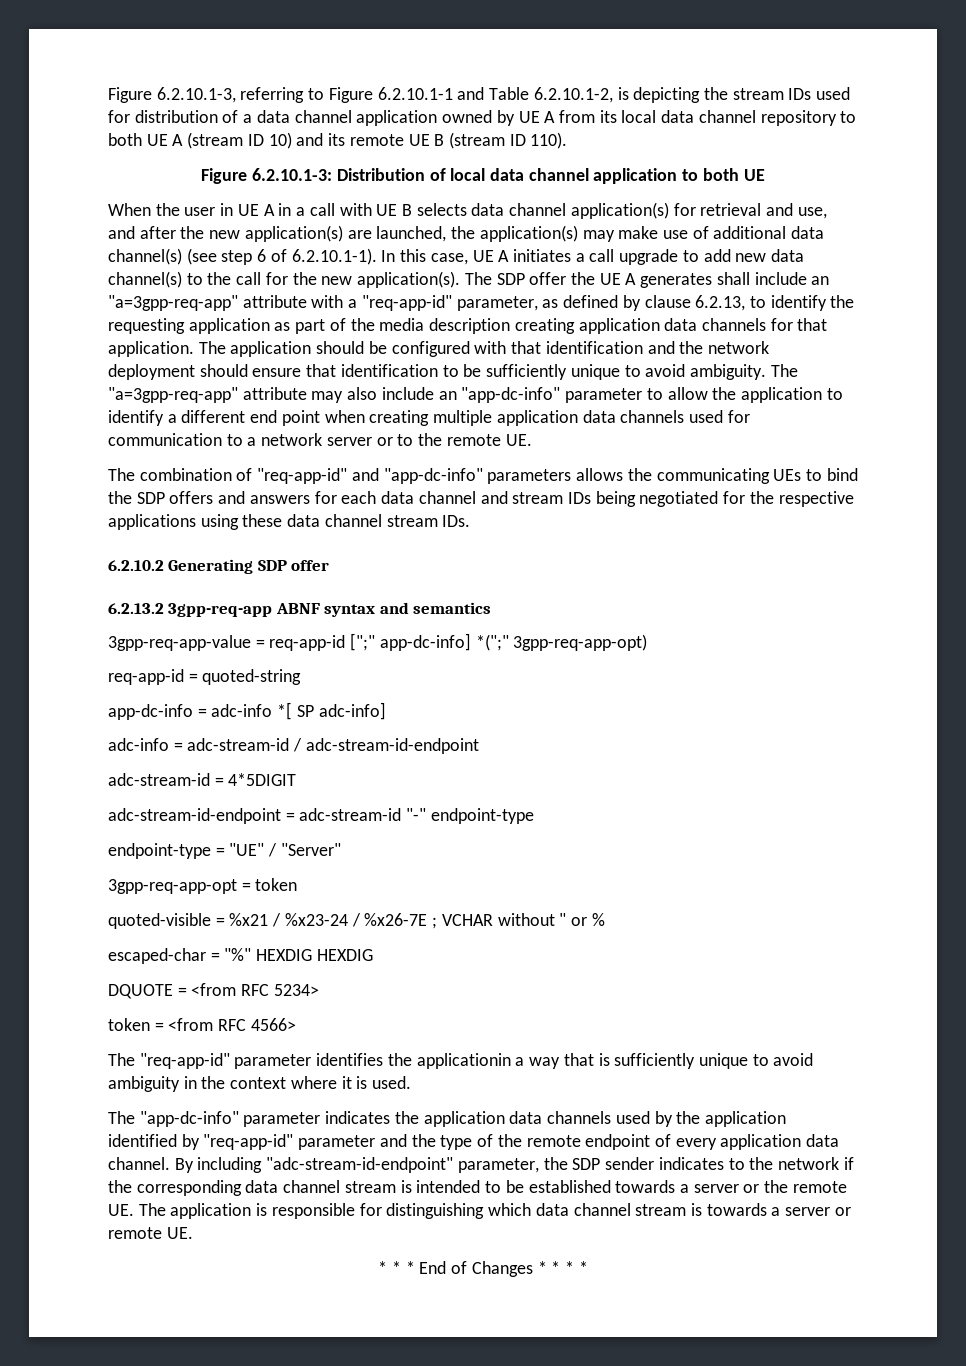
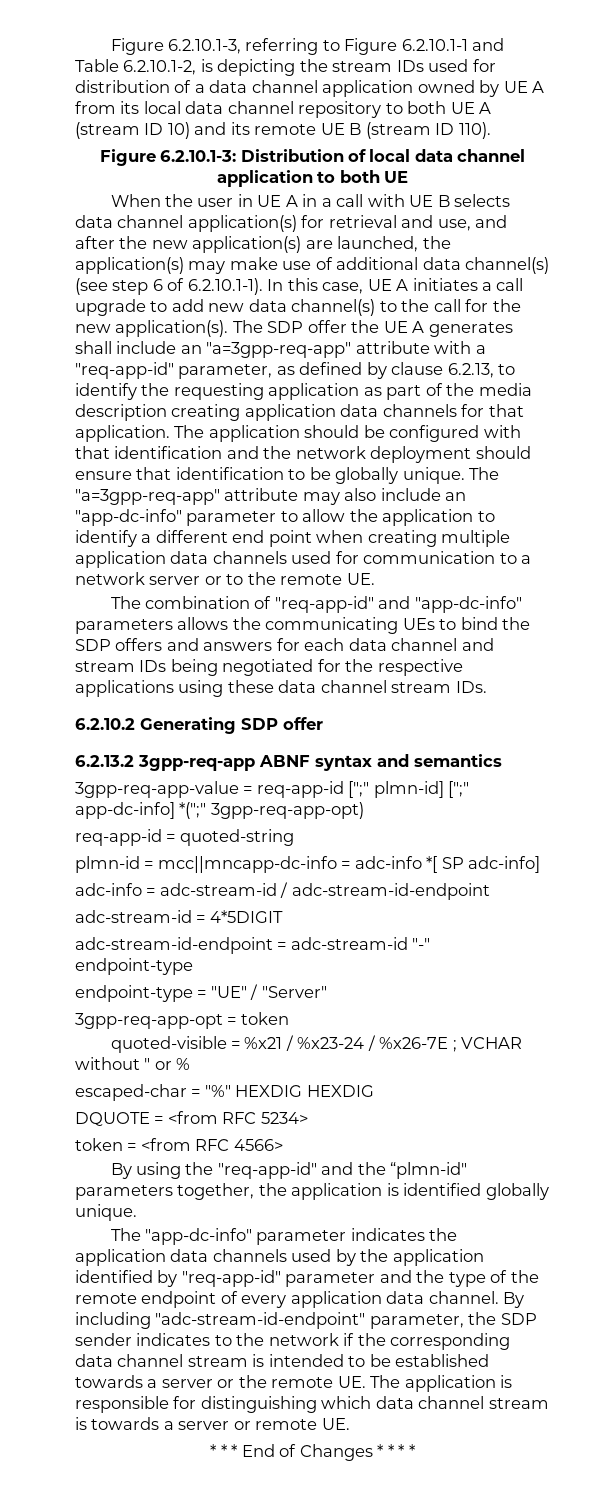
- The application should be configured with that identification and the network deployment should ensure that identification to be sufficiently unique to avoid ambiguity.
+ The application should be configured with that identification and the network deployment should ensure that identification to be globally unique.
- 3gpp-req-app-value = req-app-id [";" app-dc-info] *(";" 3gpp-req-app-opt)
+ 3gpp-req-app-value = req-app-id [";" plmn-id] [";" app-dc-info] *(";" 3gpp-req-app-opt)
- app-dc-info = adc-info *[ SP adc-info]
+ plmn-id = mcc||mncapp-dc-info = adc-info *[ SP adc-info]
- The "req-app-id" parameter identifies the applicationin a way that is sufficiently unique to avoid ambiguity in the context where it is used.
+ By using the "req-app-id" and the “plmn-id" parameters together, the application is identified globally unique.

